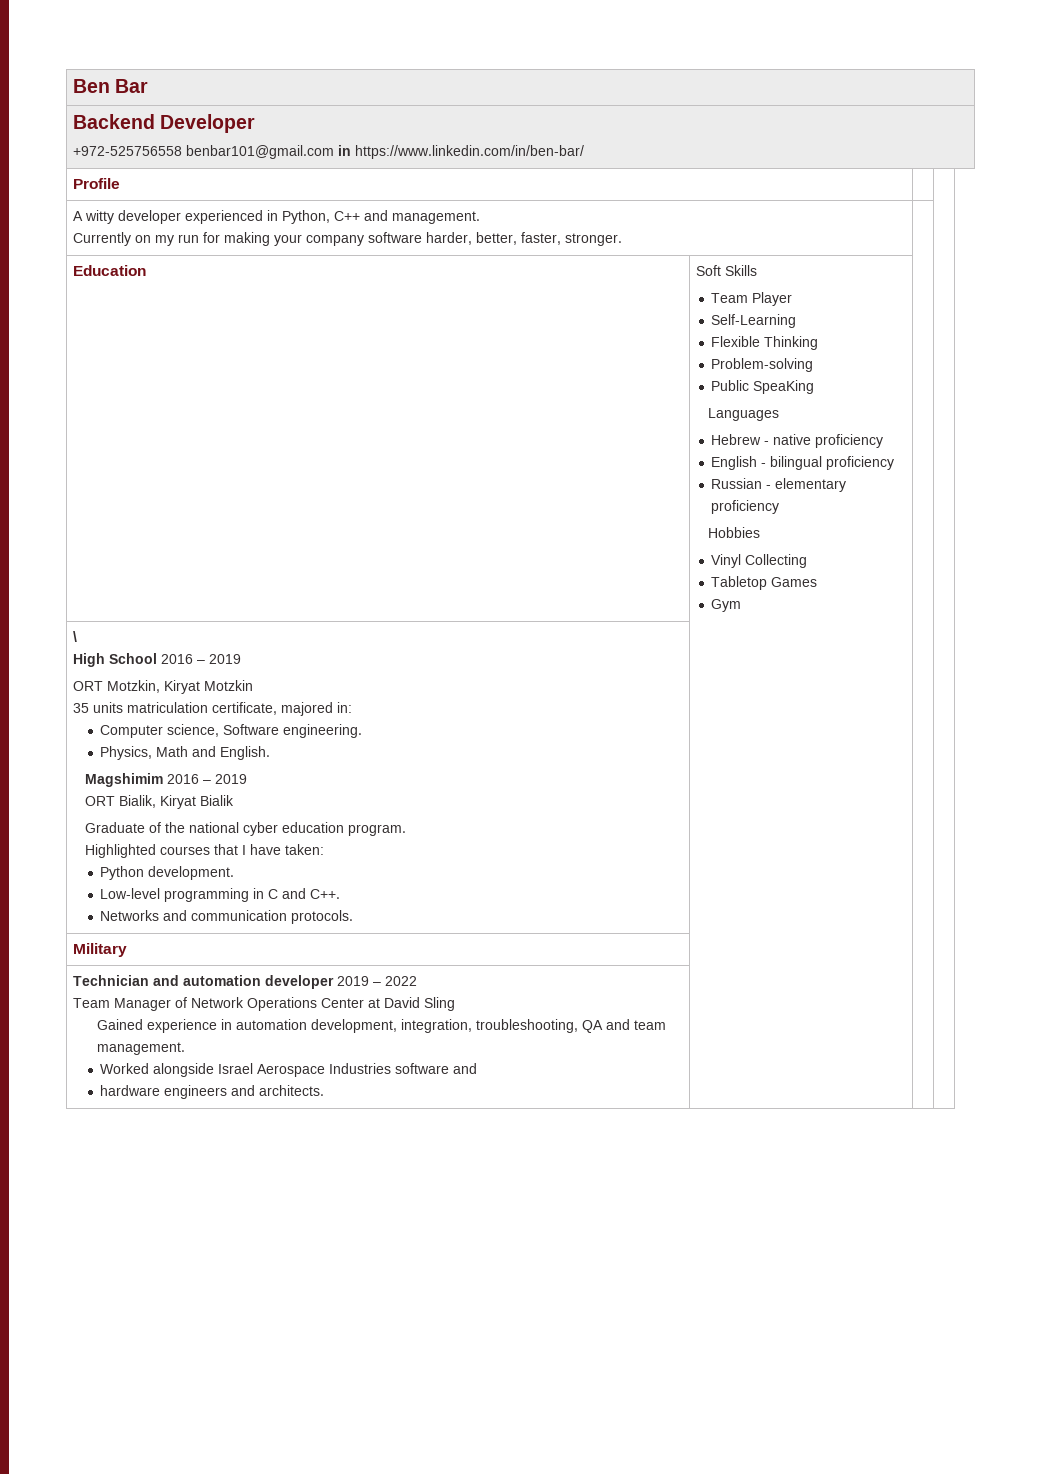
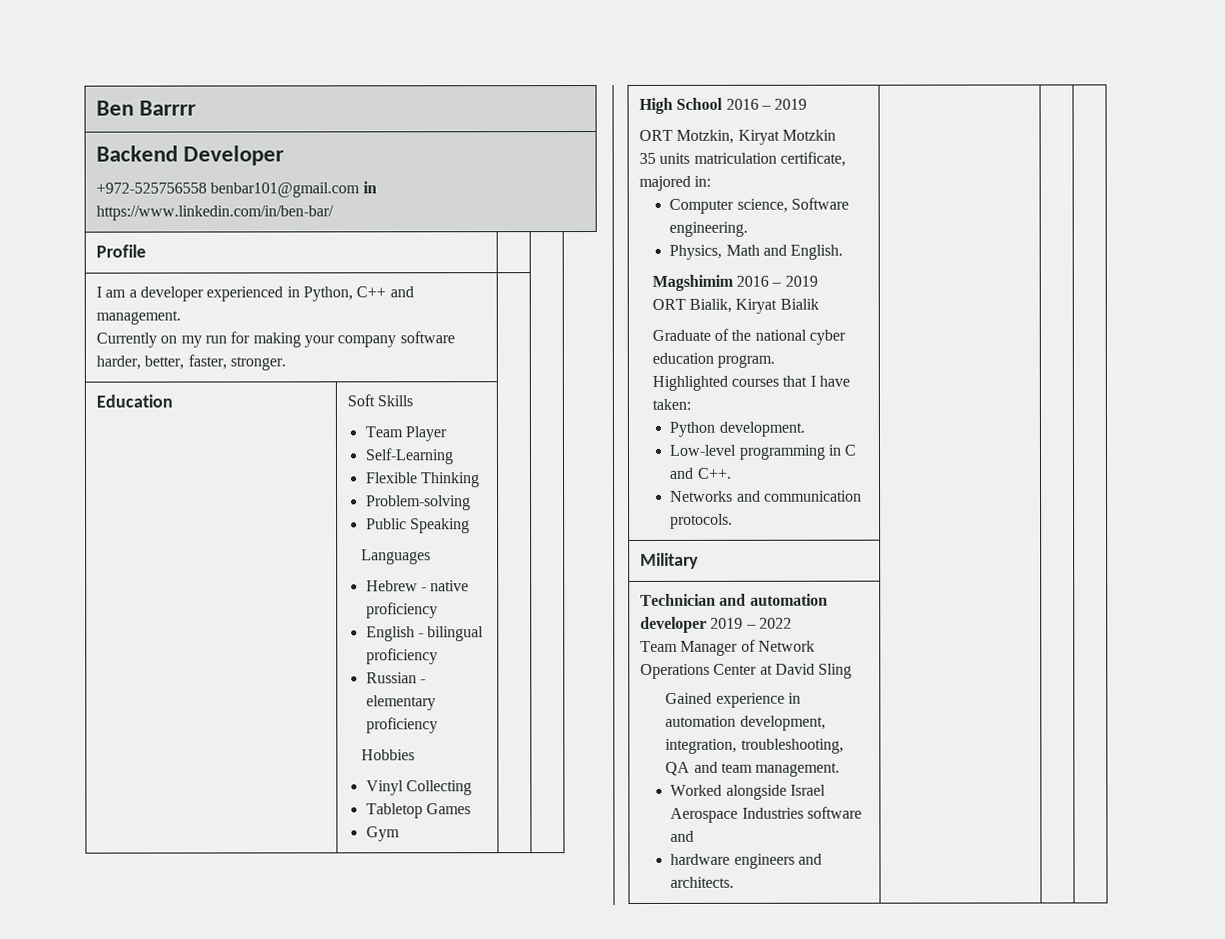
- Ben Bar
+ Ben Barrrr
- A witty developer experienced in Python, C++ and management.
+ I am a developer experienced in Python, C++ and management.
  Education | Soft Skills
  Team Player
  Self-Learning
  Flexible Thinking
  Problem-solving
- Public SpeaKing
+ Public Speaking
- \

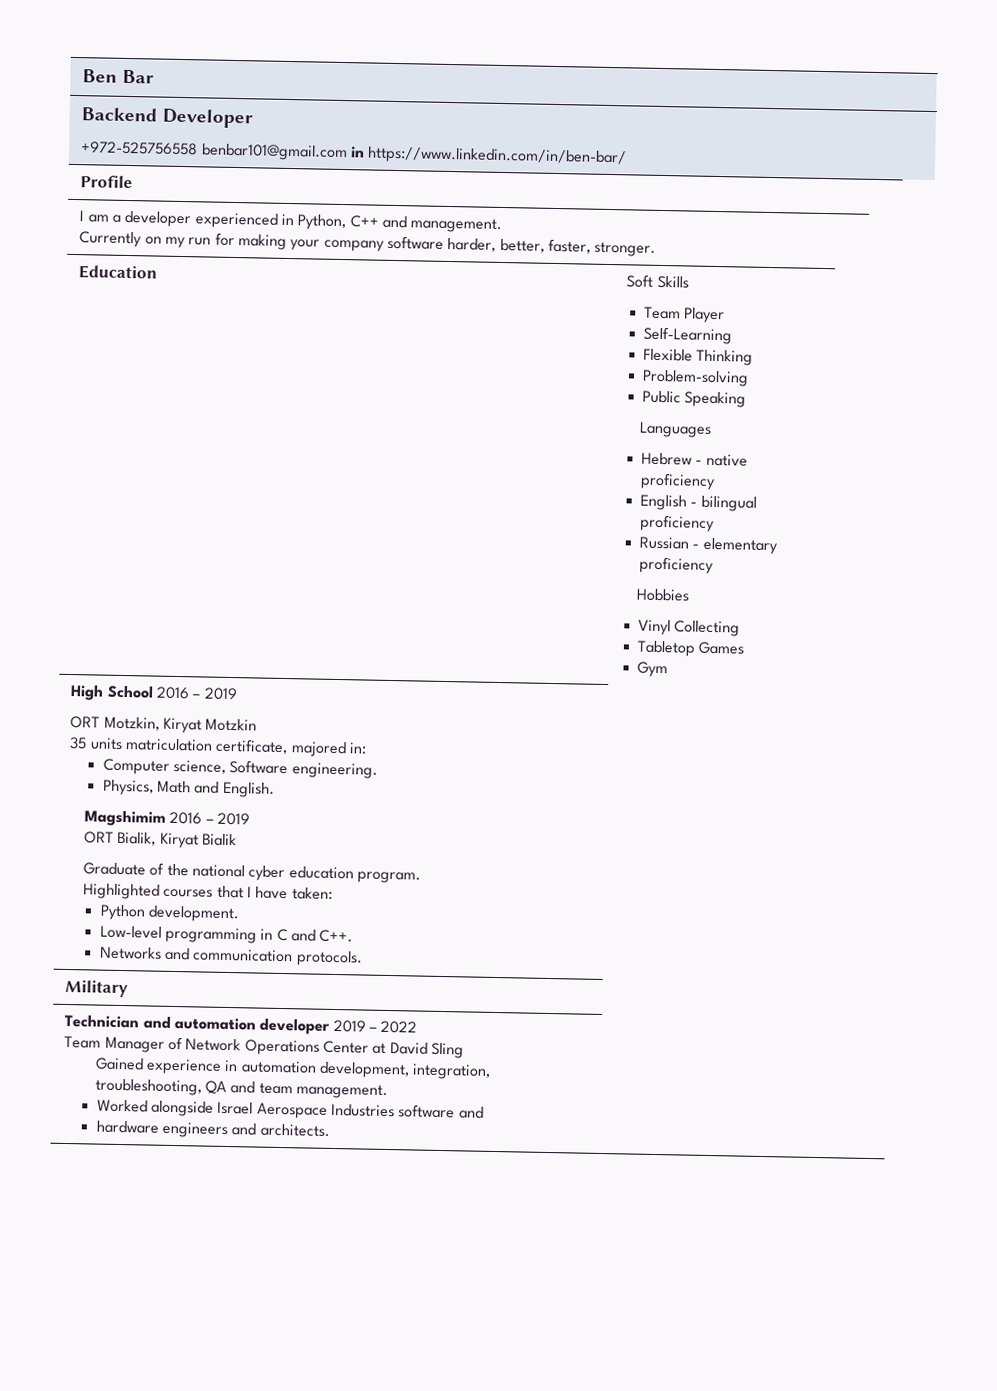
- Ben Barrrr
+ Ben Bar

